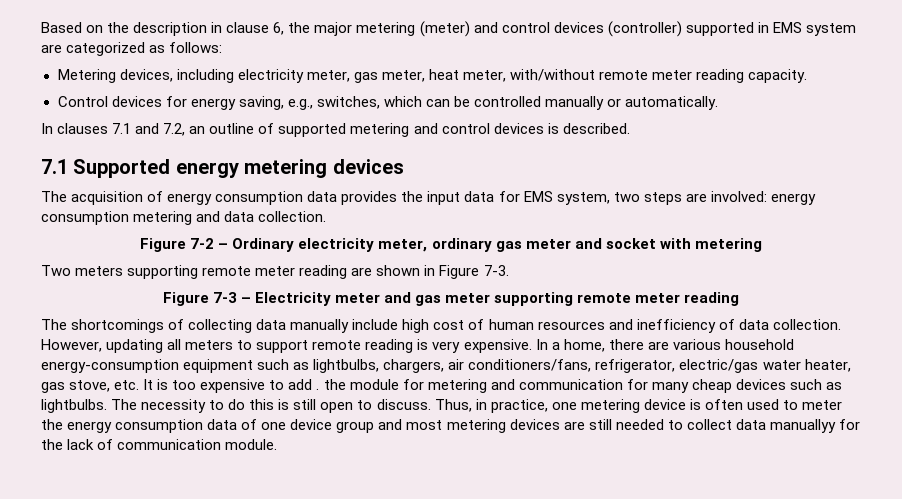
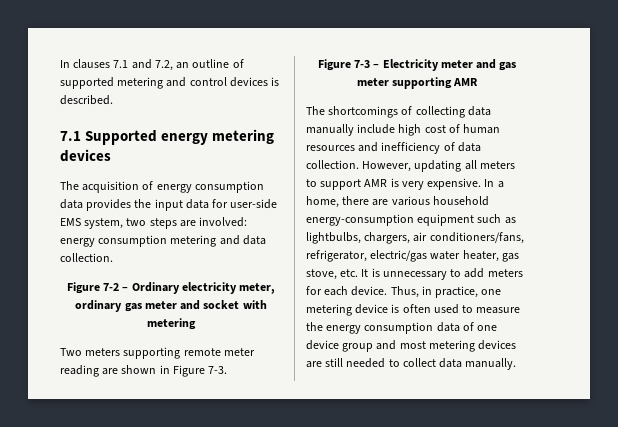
- Based on the description in clause 6, the major metering (meter) and control devices (controller) supported in EMS system are categorized as follows:
- Metering devices, including electricity meter, gas meter, heat meter, with/without remote meter reading capacity.
- Control devices for energy saving, e.g., switches, which can be controlled manually or automatically.
- The acquisition of energy consumption data provides the input data for EMS system, two steps are involved: energy consumption metering and data collection.
+ The acquisition of energy consumption data provides the input data for user-side EMS system, two steps are involved: energy consumption metering and data collection.
- Figure 7-3 – Electricity meter and gas meter supporting remote meter reading
+ Figure 7-3 – Electricity meter and gas meter supporting AMR
- However, updating all meters to support remote reading is very expensive.
+ However, updating all meters to support AMR is very expensive.
- In a home, there are various household energy-consumption equipment such as lightbulbs, chargers, air conditioners/fans, refrigerator, electric/gas water heater, gas stove, etc. It is too expensive to add . the module for metering and communication for many cheap devices such as lightbulbs. The necessity to do this is still open to discuss.
+ In a home, there are various household energy-consumption equipment such as lightbulbs, chargers, air conditioners/fans, refrigerator, electric/gas water heater, gas stove, etc. It is unnecessary to add meters for each device.
- Thus, in practice, one metering device is often used to meter the energy consumption data of one device group and most metering devices are still needed to collect data manuallyy for the lack of communication module.
+ Thus, in practice, one metering device is often used to measure the energy consumption data of one device group and most metering devices are still needed to collect data manually.

